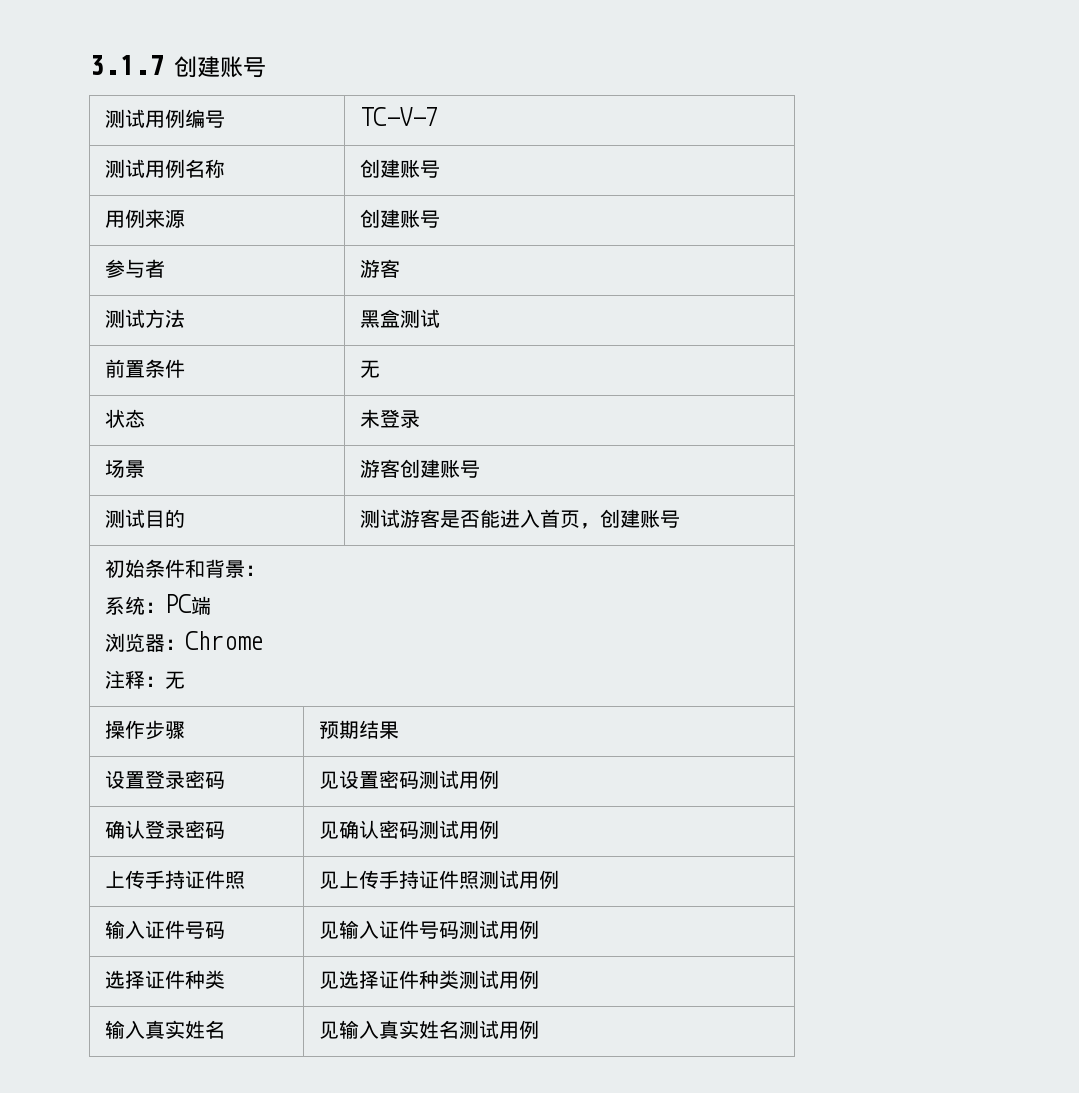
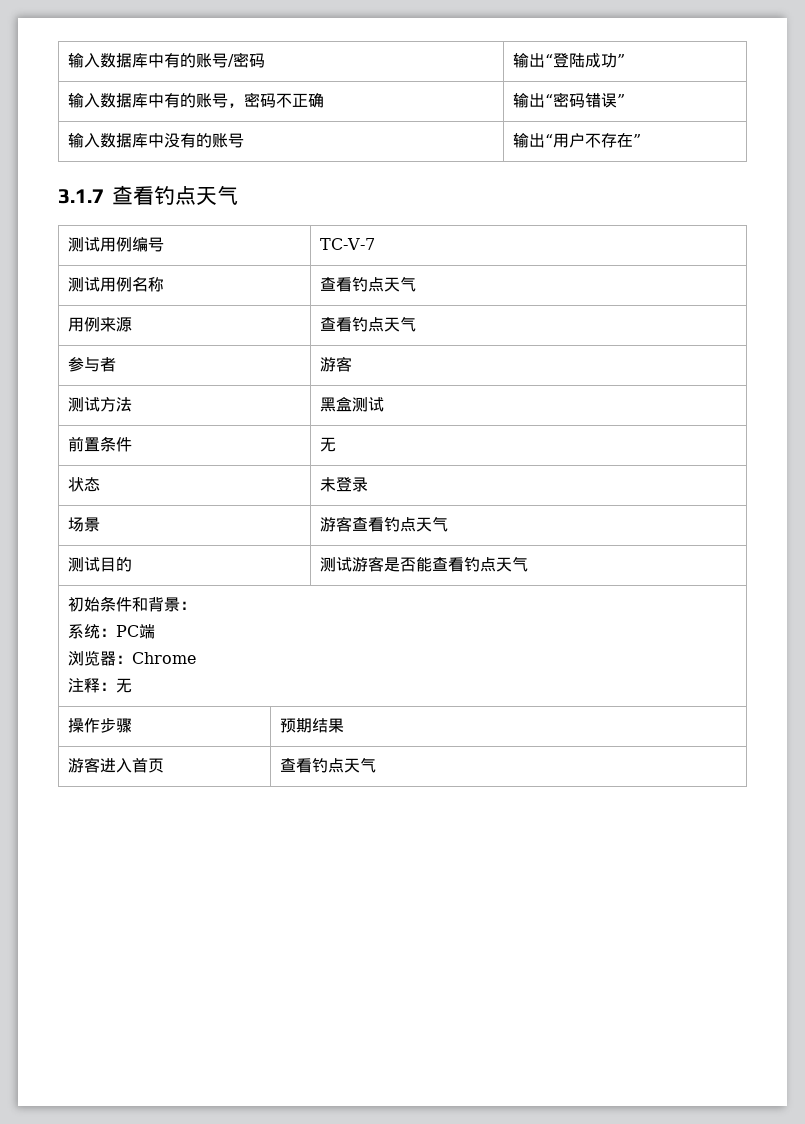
- 3.1.7创建账号
+ 输入数据库中有的账号/密码 | 输出“登陆成功”
+ 输入数据库中有的账号，密码不正确 | 输出“密码错误”
+ 输入数据库中没有的账号 | 输出“用户不存在”
+ 3.1.7查看钓点天气
- 测试用例名称 | 创建账号
+ 测试用例名称 | 查看钓点天气
- 用例来源 | 创建账号
+ 用例来源 | 查看钓点天气
- 场景 | 游客创建账号
+ 场景 | 游客查看钓点天气
- 测试目的 | 测试游客是否能进入首页，创建账号
+ 测试目的 | 测试游客是否能查看钓点天气
- 设置登录密码 | 见设置密码测试用例
- 确认登录密码 | 见确认密码测试用例
- 上传手持证件照 | 见上传手持证件照测试用例
- 输入证件号码 | 见输入证件号码测试用例
- 选择证件种类 | 见选择证件种类测试用例
- 输入真实姓名 | 见输入真实姓名测试用例
+ 游客进入首页 | 查看钓点天气

